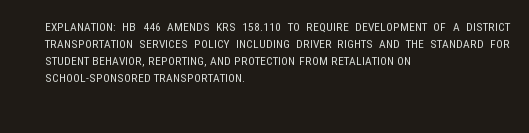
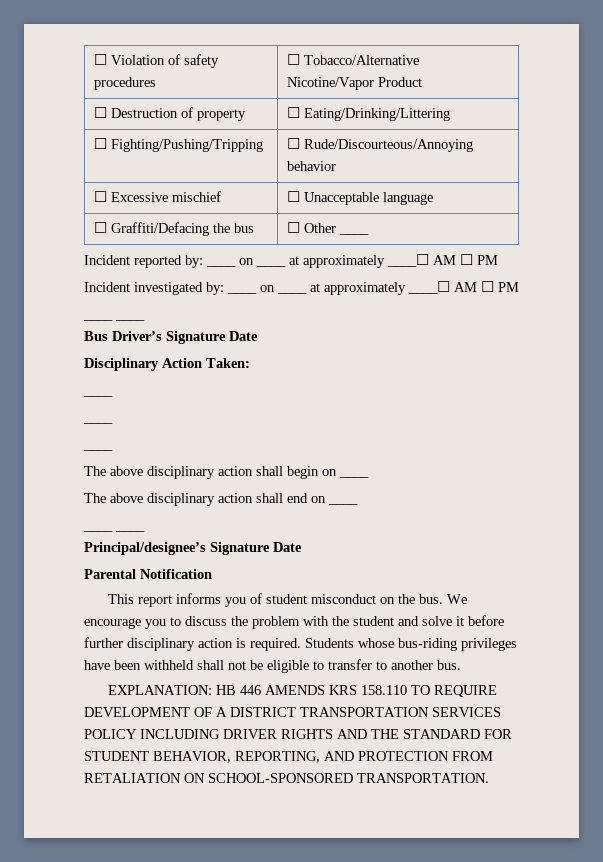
+ ☐ Violation of safety procedures | ☐ Tobacco/Alternative Nicotine/Vapor Product
+ ☐ Destruction of property | ☐ Eating/Drinking/Littering
+ ☐ Fighting/Pushing/Tripping | ☐ Rude/Discourteous/Annoying behavior
+ ☐ Excessive mischief | ☐ Unacceptable language
+ ☐ Graffiti/Defacing the bus | ☐ Other ____
+ Incident reported by: ____ on ____ at approximately ____☐ AM ☐ PM
+ Incident investigated by: ____ on ____ at approximately ____☐ AM ☐ PM
+ ____ ____
+ Bus Driver’s Signature Date
+ Disciplinary Action Taken:
+ ____
+ ____
+ ____
+ The above disciplinary action shall begin on ____
+ The above disciplinary action shall end on ____
+ ____ ____
+ Principal/designee’s Signature Date
+ Parental Notification
+ This report informs you of student misconduct on the bus. We encourage you to discuss the problem with the student and solve it before further disciplinary action is required. Students whose bus-riding privileges have been withheld shall not be eligible to transfer to another bus.

